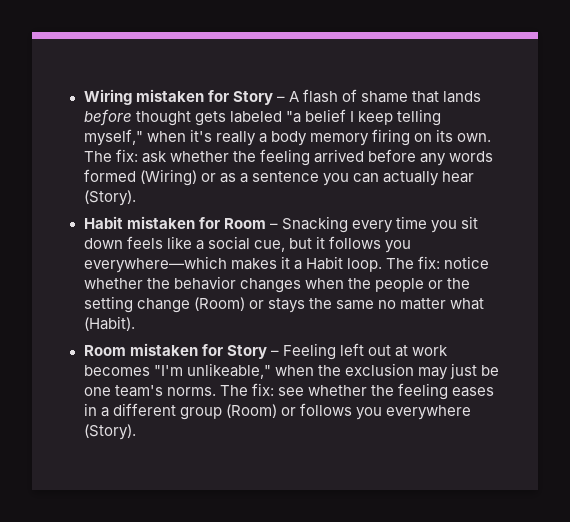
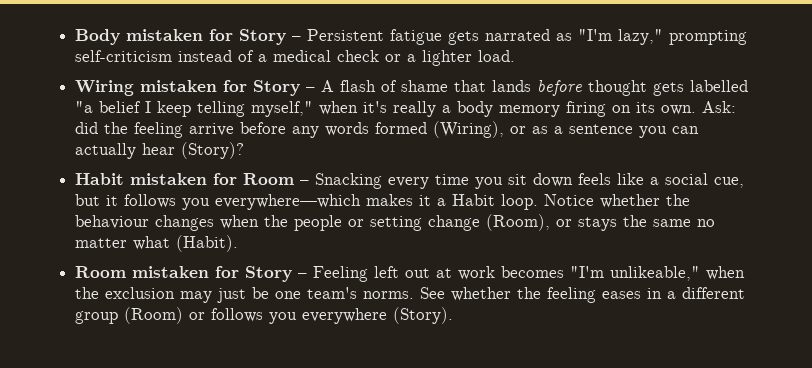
+ Body mistaken for Story – Persistent fatigue gets narrated as "I'm lazy," prompting self-criticism instead of a medical check or a lighter load.
- Wiring mistaken for Story – A flash of shame that lands before thought gets labeled "a belief I keep telling myself," when it's really a body memory firing on its own.
+ Wiring mistaken for Story – A flash of shame that lands before thought gets labelled "a belief I keep telling myself," when it's really a body memory firing on its own.
- The fix: ask whether the feeling arrived before any words formed (Wiring) or as a sentence you can actually hear (Story).
+ Ask: did the feeling arrive before any words formed (Wiring), or as a sentence you can actually hear (Story)?
- The fix: notice whether the behavior changes when the people or the setting change (Room) or stays the same no matter what (Habit).
+ Notice whether the behaviour changes when the people or setting change (Room), or stays the same no matter what (Habit).
- The fix: see whether the feeling eases in a different group (Room) or follows you everywhere (Story).
+ See whether the feeling eases in a different group (Room) or follows you everywhere (Story).

